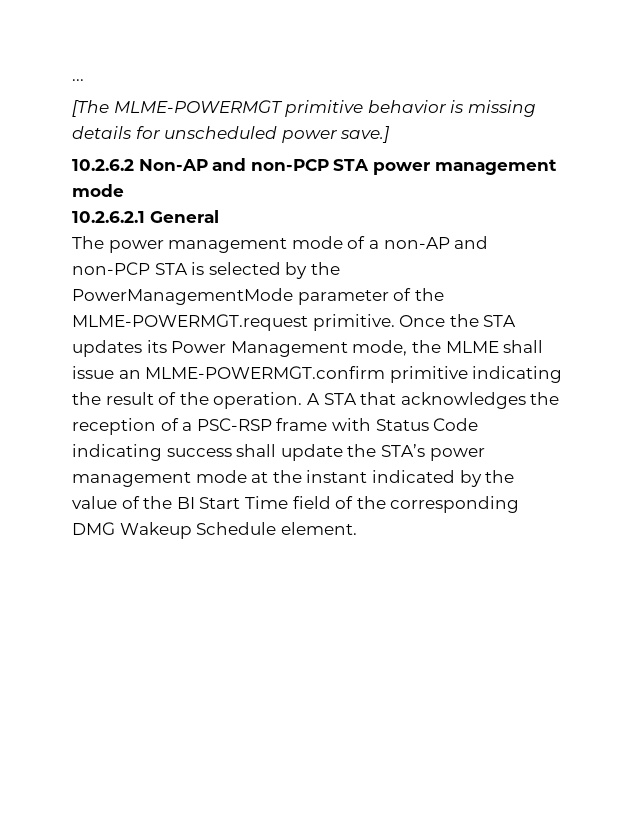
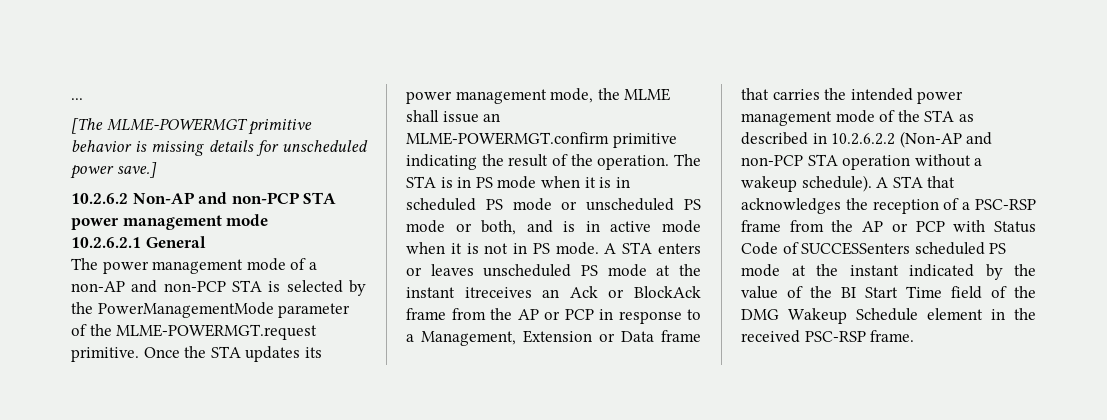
- Once the STA updates its Power Management mode, the MLME shall issue an MLME-POWERMGT.confirm primitive indicating the result of the operation.
+ Once the STA updates its power management mode, the MLME shall issue an MLME-POWERMGT.confirm primitive indicating the result of the operation.
+ The STA is in PS mode when it is in scheduled PS mode or unscheduled PS mode or both, and is in active mode when it is not in PS mode. A STA enters or leaves unscheduled PS mode at the instant itreceives an Ack or BlockAck frame from the AP or PCP in response to a Management, Extension or Data frame that carries the intended power management mode of the STA as described in 10.2.6.2.2 (Non-AP and non-PCP STA operation without a wakeup schedule).
- A STA that acknowledges the reception of a PSC-RSP frame with Status Code indicating success shall update the STA’s power management mode at the instant indicated by the value of the BI Start Time field of the corresponding DMG Wakeup Schedule element.
+ A STA that acknowledges the reception of a PSC-RSP frame from the AP or PCP with Status Code of SUCCESSenters scheduled PS mode at the instant indicated by the value of the BI Start Time field of the DMG Wakeup Schedule element in the received PSC-RSP frame.

